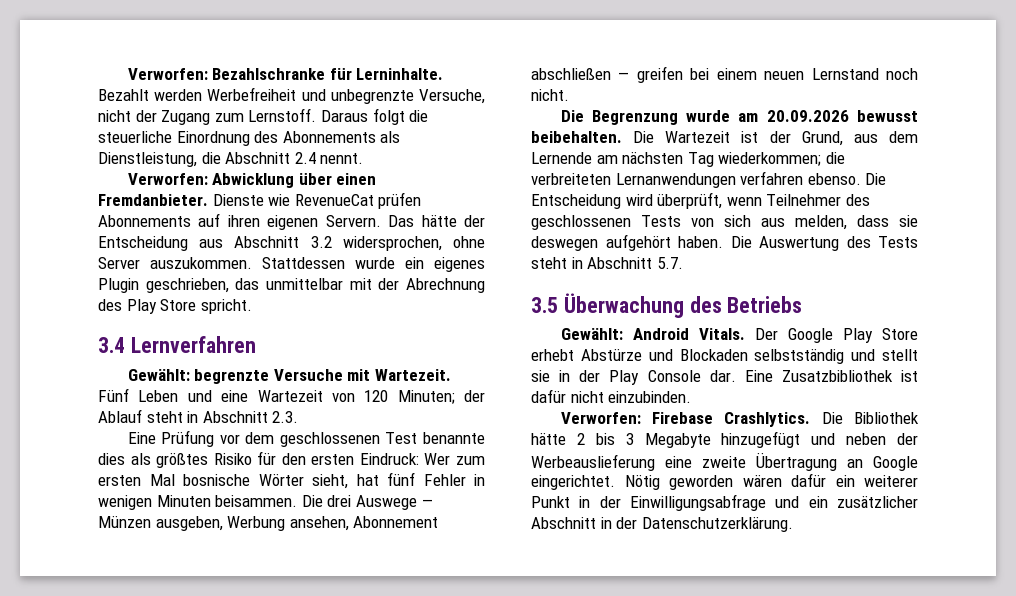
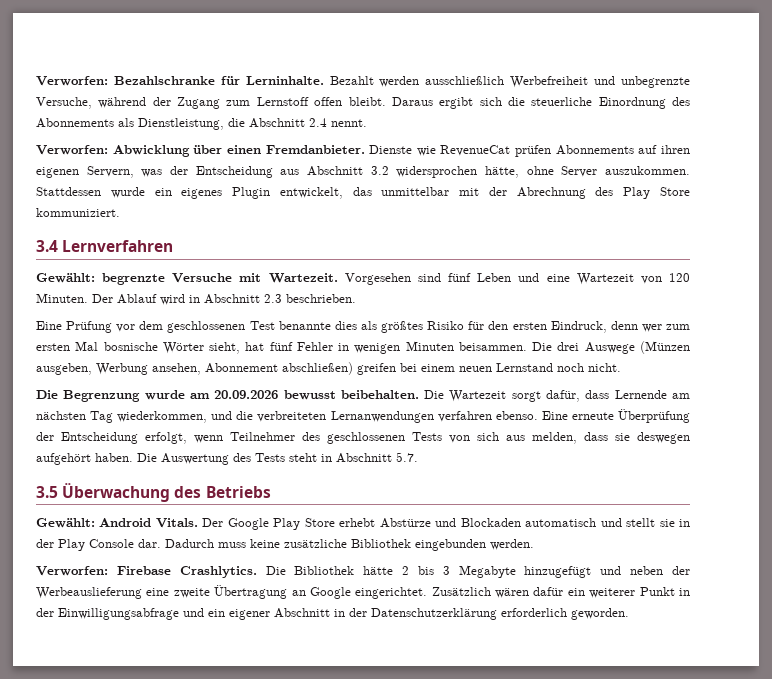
- Bezahlt werden Werbefreiheit und unbegrenzte Versuche, nicht der Zugang zum Lernstoff. Daraus folgt die steuerliche Einordnung des Abonnements als Dienstleistung, die Abschnitt 2.4 nennt.
+ Bezahlt werden ausschließlich Werbefreiheit und unbegrenzte Versuche, während der Zugang zum Lernstoff offen bleibt. Daraus ergibt sich die steuerliche Einordnung des Abonnements als Dienstleistung, die Abschnitt 2.4 nennt.
- Dienste wie RevenueCat prüfen Abonnements auf ihren eigenen Servern. Das hätte der Entscheidung aus Abschnitt 3.2 widersprochen, ohne Server auszukommen.
+ Dienste wie RevenueCat prüfen Abonnements auf ihren eigenen Servern, was der Entscheidung aus Abschnitt 3.2 widersprochen hätte, ohne Server auszukommen.
- Stattdessen wurde ein eigenes Plugin geschrieben, das unmittelbar mit der Abrechnung des Play Store spricht.
+ Stattdessen wurde ein eigenes Plugin entwickelt, das unmittelbar mit der Abrechnung des Play Store kommuniziert.
- Fünf Leben und eine Wartezeit von 120 Minuten; der Ablauf steht in Abschnitt 2.3.
+ Vorgesehen sind fünf Leben und eine Wartezeit von 120 Minuten. Der Ablauf wird in Abschnitt 2.3 beschrieben.
- Eine Prüfung vor dem geschlossenen Test benannte dies als größtes Risiko für den ersten Eindruck: Wer zum ersten Mal bosnische Wörter sieht, hat fünf Fehler in wenigen Minuten beisammen.
+ Eine Prüfung vor dem geschlossenen Test benannte dies als größtes Risiko für den ersten Eindruck, denn wer zum ersten Mal bosnische Wörter sieht, hat fünf Fehler in wenigen Minuten beisammen.
- Die drei Auswege — Münzen ausgeben, Werbung ansehen, Abonnement abschließen — greifen bei einem neuen Lernstand noch nicht.
+ Die drei Auswege (Münzen ausgeben, Werbung ansehen, Abonnement abschließen) greifen bei einem neuen Lernstand noch nicht.
- Die Wartezeit ist der Grund, aus dem Lernende am nächsten Tag wiederkommen; die verbreiteten Lernanwendungen verfahren ebenso.
+ Die Wartezeit sorgt dafür, dass Lernende am nächsten Tag wiederkommen, und die verbreiteten Lernanwendungen verfahren ebenso.
- Die Entscheidung wird überprüft, wenn Teilnehmer des geschlossenen Tests von sich aus melden, dass sie deswegen aufgehört haben.
+ Eine erneute Überprüfung der Entscheidung erfolgt, wenn Teilnehmer des geschlossenen Tests von sich aus melden, dass sie deswegen aufgehört haben.
- Der Google Play Store erhebt Abstürze und Blockaden selbstständig und stellt sie in der Play Console dar.
+ Der Google Play Store erhebt Abstürze und Blockaden automatisch und stellt sie in der Play Console dar.
- Eine Zusatzbibliothek ist dafür nicht einzubinden.
+ Dadurch muss keine zusätzliche Bibliothek eingebunden werden.
- Nötig geworden wären dafür ein weiterer Punkt in der Einwilligungsabfrage und ein zusätzlicher Abschnitt in der Datenschutzerklärung.
+ Zusätzlich wären dafür ein weiterer Punkt in der Einwilligungsabfrage und ein eigener Abschnitt in der Datenschutzerklärung erforderlich geworden.

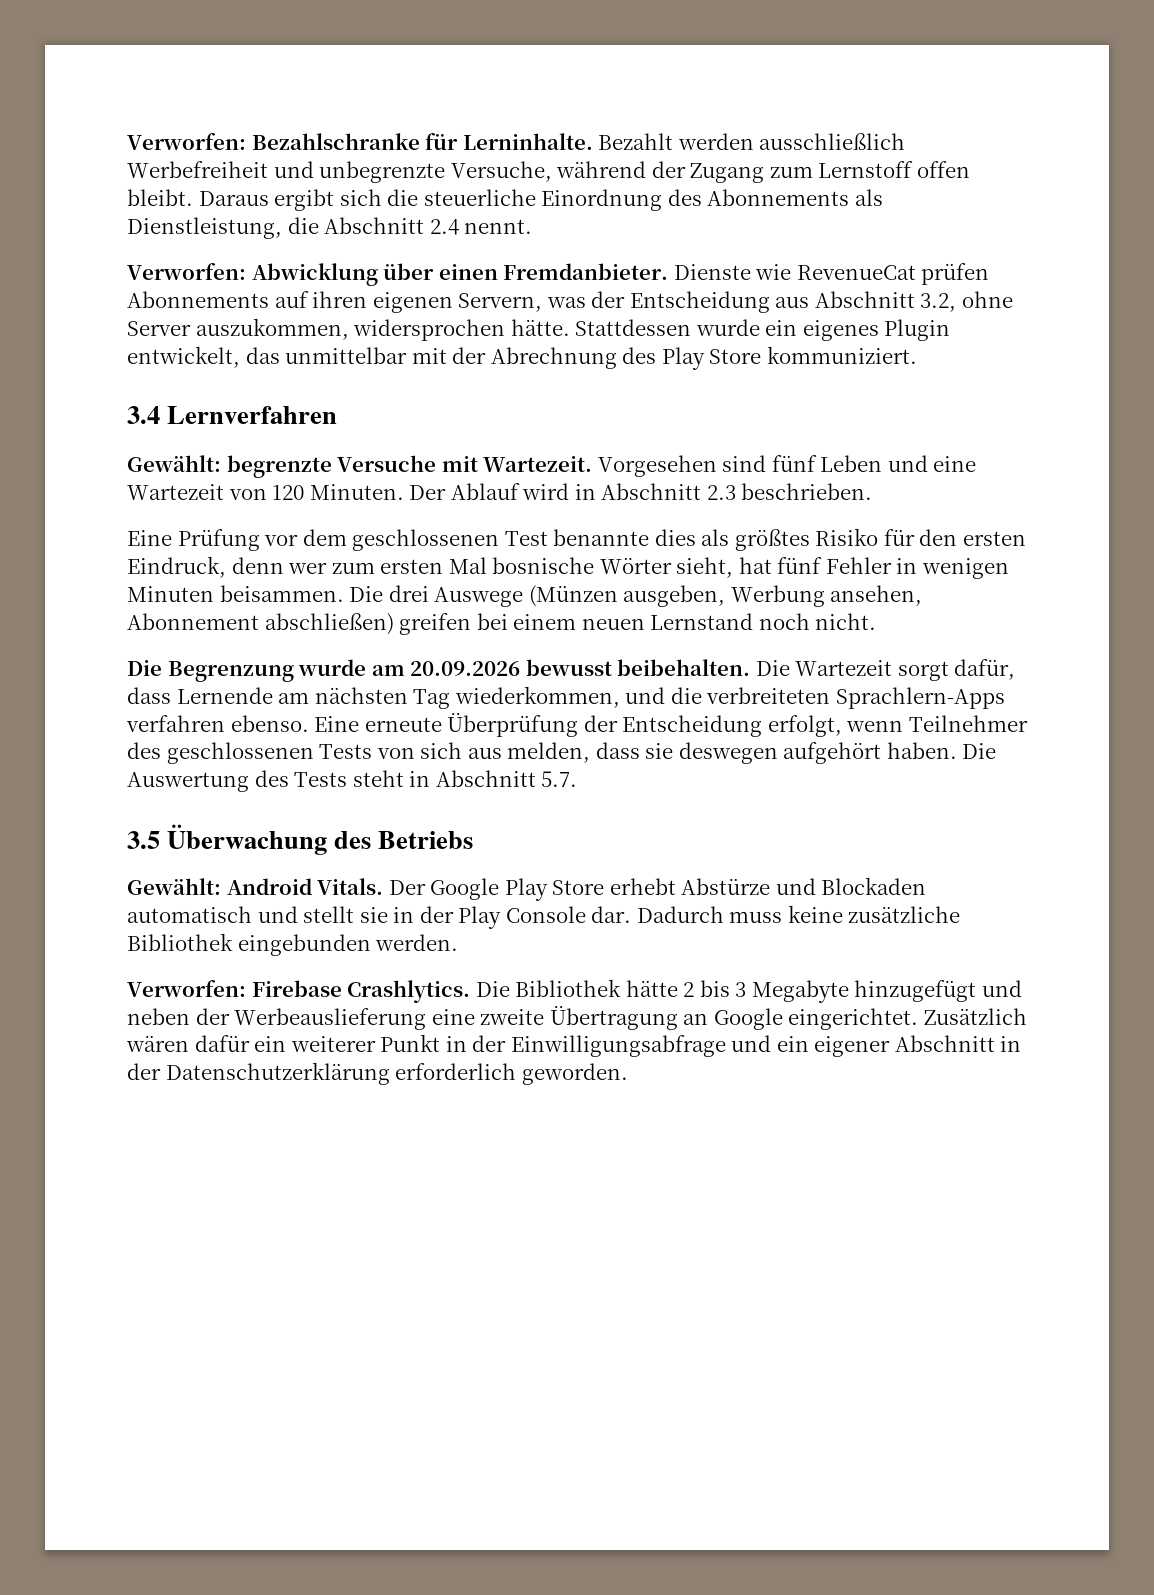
- Dienste wie RevenueCat prüfen Abonnements auf ihren eigenen Servern, was der Entscheidung aus Abschnitt 3.2 widersprochen hätte, ohne Server auszukommen.
+ Dienste wie RevenueCat prüfen Abonnements auf ihren eigenen Servern, was der Entscheidung aus Abschnitt 3.2, ohne Server auszukommen, widersprochen hätte.
- Die Wartezeit sorgt dafür, dass Lernende am nächsten Tag wiederkommen, und die verbreiteten Lernanwendungen verfahren ebenso.
+ Die Wartezeit sorgt dafür, dass Lernende am nächsten Tag wiederkommen, und die verbreiteten Sprachlern-Apps verfahren ebenso.

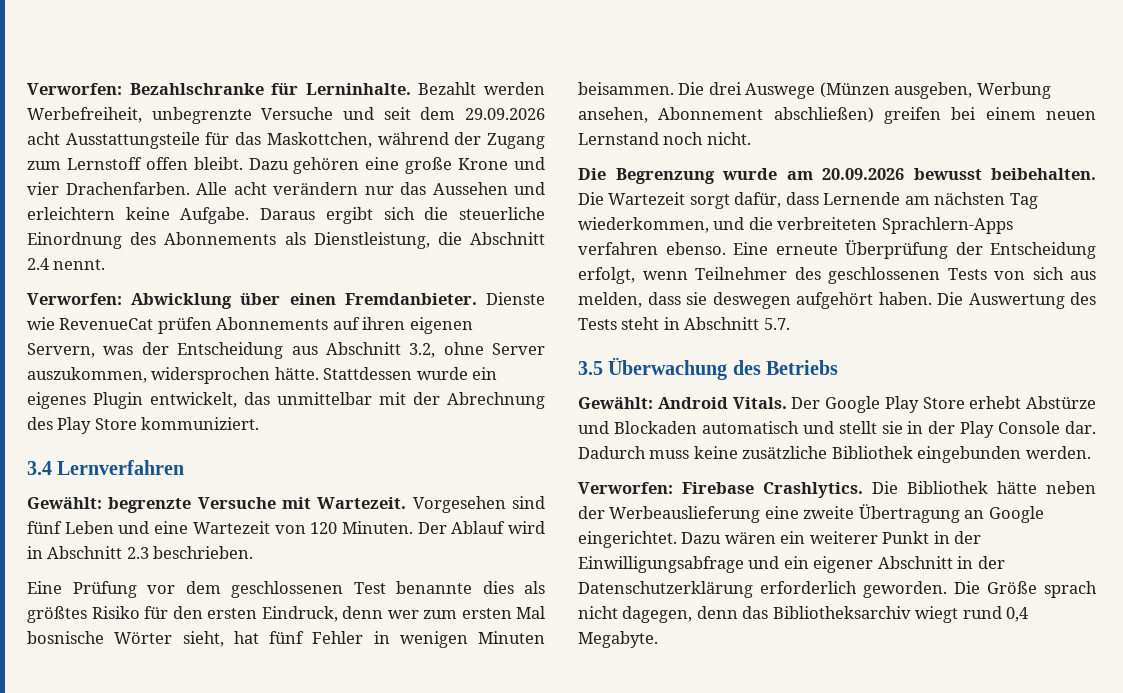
- Bezahlt werden ausschließlich Werbefreiheit und unbegrenzte Versuche, während der Zugang zum Lernstoff offen bleibt.
+ Bezahlt werden Werbefreiheit, unbegrenzte Versuche und seit dem 29.09.2026 acht Ausstattungsteile für das Maskottchen, während der Zugang zum Lernstoff offen bleibt.
+ Dazu gehören eine große Krone und vier Drachenfarben. Alle acht verändern nur das Aussehen und erleichtern keine Aufgabe.
- Die Bibliothek hätte 2 bis 3 Megabyte hinzugefügt und neben der Werbeauslieferung eine zweite Übertragung an Google eingerichtet.
+ Die Bibliothek hätte neben der Werbeauslieferung eine zweite Übertragung an Google eingerichtet.
- Zusätzlich wären dafür ein weiterer Punkt in der Einwilligungsabfrage und ein eigener Abschnitt in der Datenschutzerklärung erforderlich geworden.
+ Dazu wären ein weiterer Punkt in der Einwilligungsabfrage und ein eigener Abschnitt in der Datenschutzerklärung erforderlich geworden.
+ Die Größe sprach nicht dagegen, denn das Bibliotheksarchiv wiegt rund 0,4 Megabyte.

